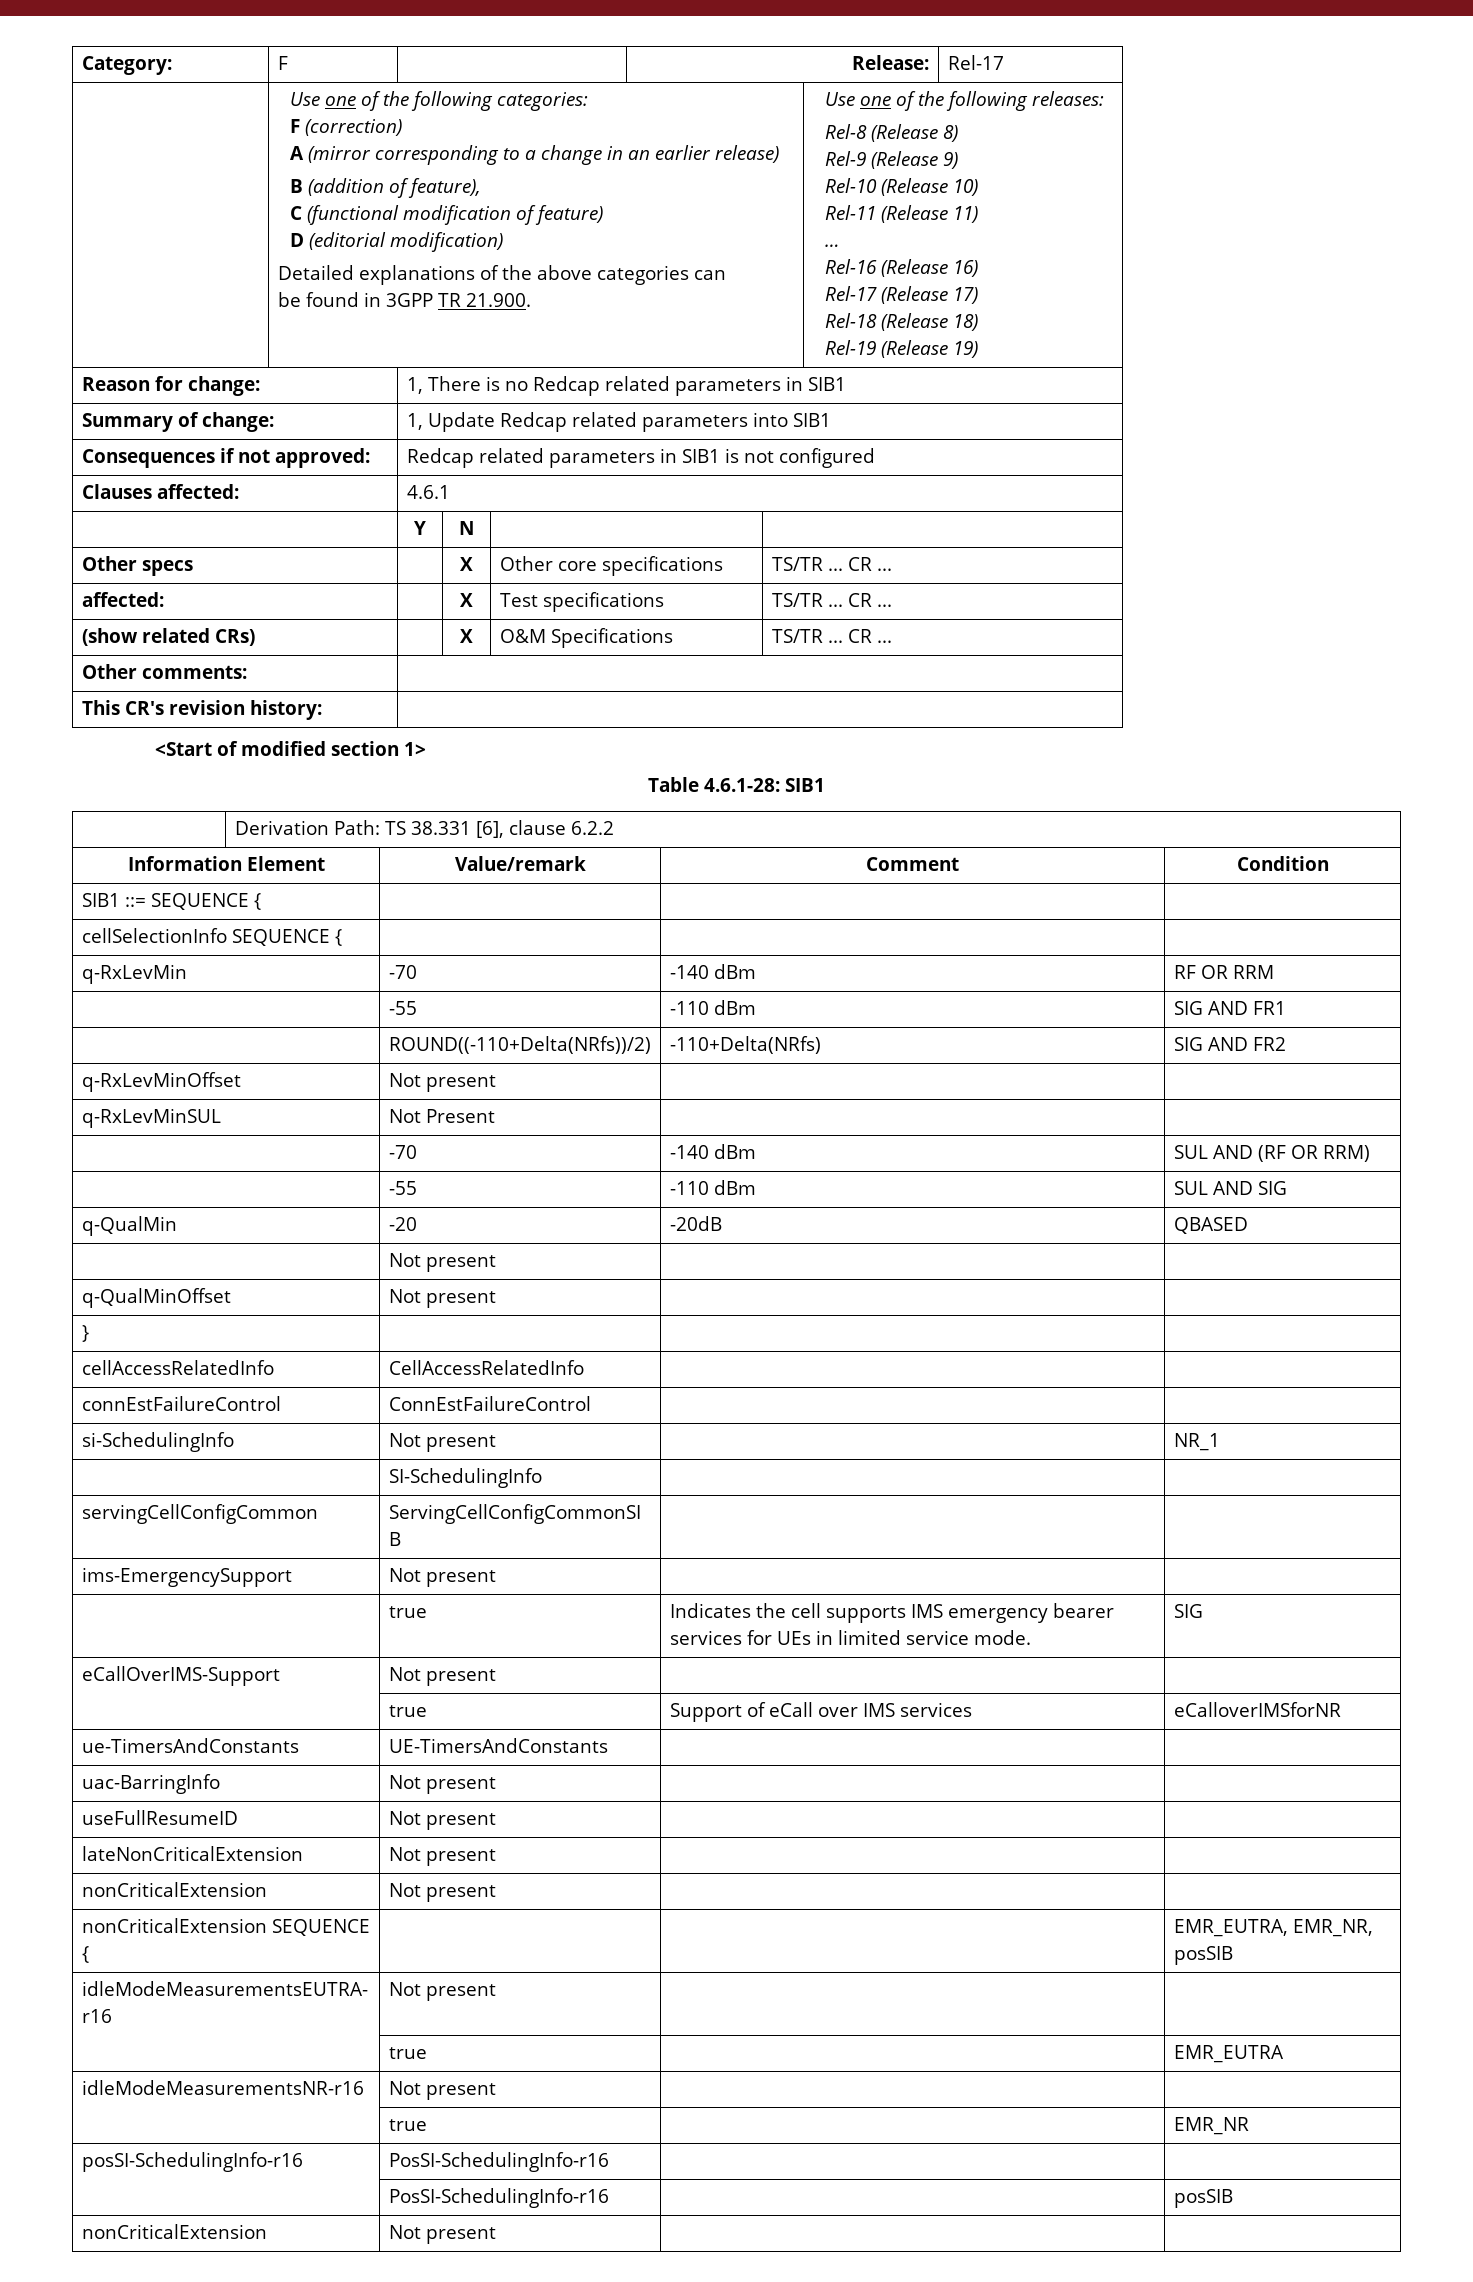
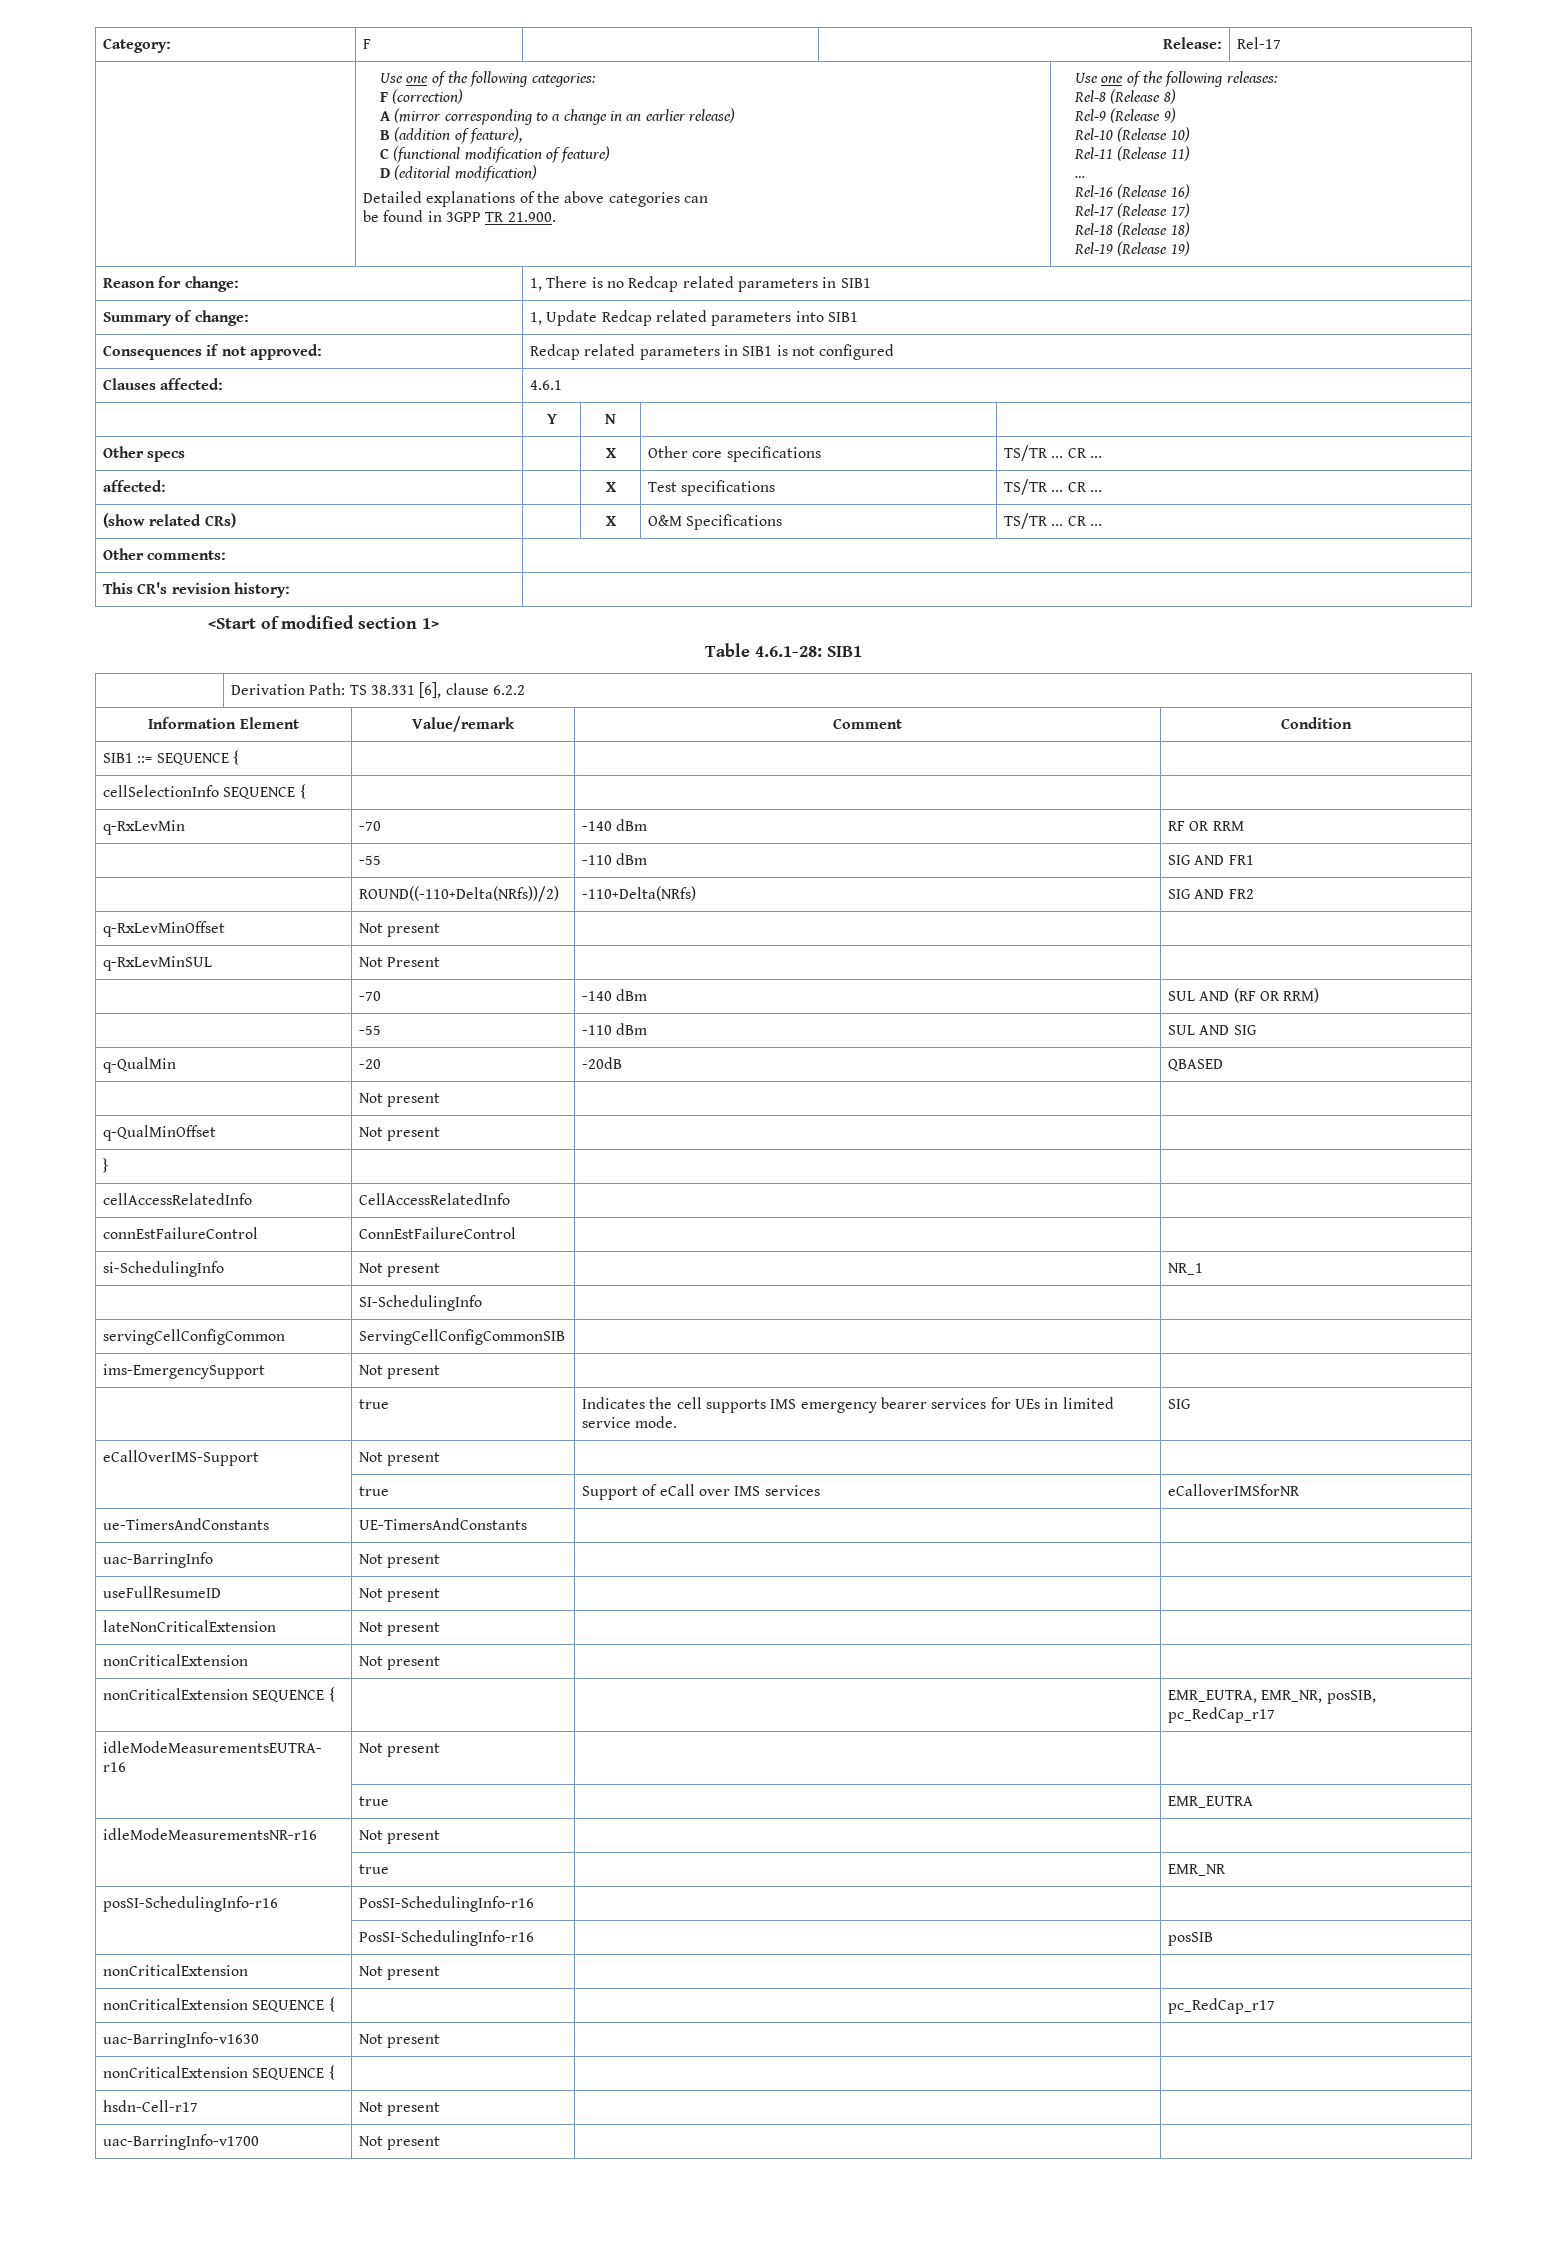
- nonCriticalExtension SEQUENCE { | | | EMR_EUTRA, EMR_NR, posSIB
+ nonCriticalExtension SEQUENCE { | | | EMR_EUTRA, EMR_NR, posSIB, pc_RedCap_r17
+ nonCriticalExtension SEQUENCE { | | | pc_RedCap_r17
+ uac-BarringInfo-v1630 | Not present | |
+ nonCriticalExtension SEQUENCE { | | |
+ hsdn-Cell-r17 | Not present | |
+ uac-BarringInfo-v1700 | Not present | |

